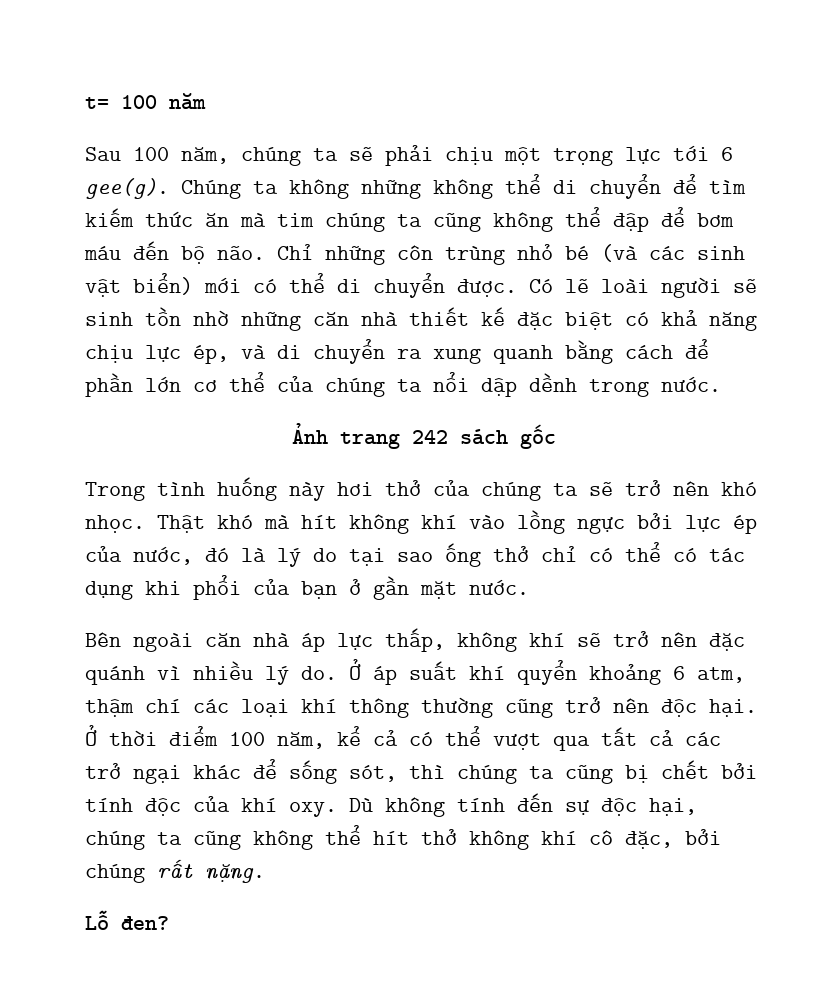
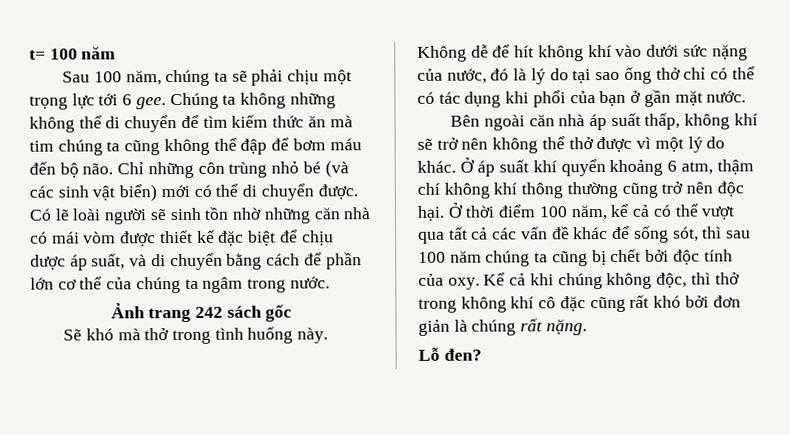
- Sau 100 năm, chúng ta sẽ phải chịu một trọng lực tới 6 gee(g).
+ Sau 100 năm, chúng ta sẽ phải chịu một trọng lực tới 6 gee.
- Có lẽ loài người sẽ sinh tồn nhờ những căn nhà thiết kế đặc biệt có khả năng chịu lực ép, và di chuyển ra xung quanh bằng cách để phần lớn cơ thể của chúng ta nổi dập dềnh trong nước.
+ Có lẽ loài người sẽ sinh tồn nhờ những căn nhà có mái vòm được thiết kế đặc biệt để chịu dược áp suất, và di chuyển bằng cách để phần lớn cơ thể của chúng ta ngâm trong nước.
- Trong tình huống này hơi thở của chúng ta sẽ trở nên khó nhọc. Thật khó mà hít không khí vào lồng ngực bởi lực ép của nước, đó là lý do tại sao ống thở chỉ có thể có tác dụng khi phổi của bạn ở gần mặt nước.
+ Sẽ khó mà thở trong tình huống này. Không dễ để hít không khí vào dưới sức nặng của nước, đó là lý do tại sao ống thở chỉ có thể có tác dụng khi phổi của bạn ở gần mặt nước.
- Bên ngoài căn nhà áp lực thấp, không khí sẽ trở nên đặc quánh vì nhiều lý do.
+ Bên ngoài căn nhà áp suất thấp, không khí sẽ trở nên không thể thở được vì một lý do khác.
- Ở áp suất khí quyển khoảng 6 atm, thậm chí các loại khí thông thường cũng trở nên độc hại.
+ Ở áp suất khí quyển khoảng 6 atm, thậm chí không khí thông thường cũng trở nên độc hại.
- Ở thời điểm 100 năm, kể cả có thể vượt qua tất cả các trở ngại khác để sống sót, thì chúng ta cũng bị chết bởi tính độc của khí oxy. Dù không tính đến sự độc hại, chúng ta cũng không thể hít thở không khí cô đặc, bởi chúng rất nặng.
+ Ở thời điểm 100 năm, kể cả có thể vượt qua tất cả các vấn đề khác để sống sót, thì sau 100 năm chúng ta cũng bị chết bởi độc tính của oxy. Kể cả khi chúng không độc, thì thở trong không khí cô đặc cũng rất khó bởi đơn giản là chúng rất nặng.

